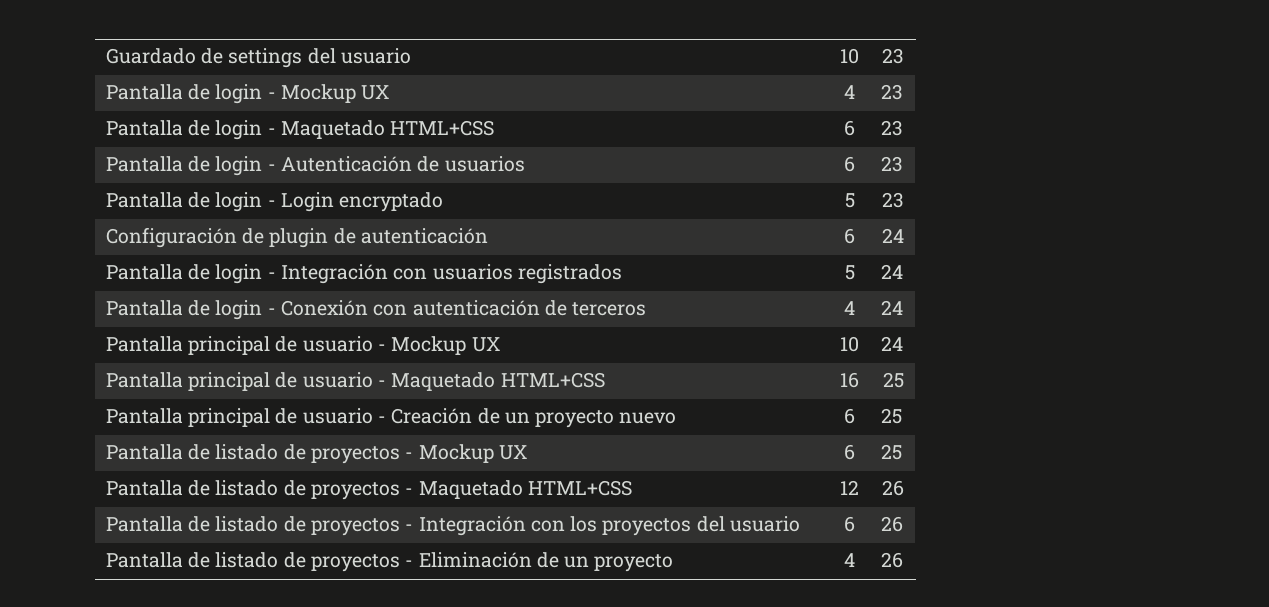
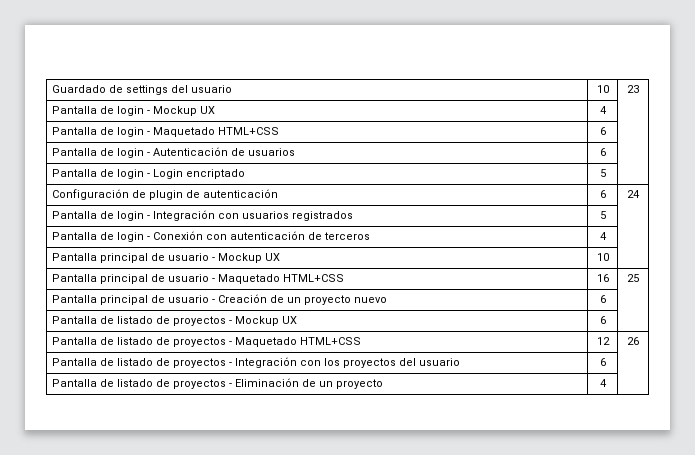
- Pantalla de login - Mockup UX | 4 | 23
+ Pantalla de login - Mockup UX | 4 |
- Pantalla de login - Maquetado HTML+CSS | 6 | 23
+ Pantalla de login - Maquetado HTML+CSS | 6 |
- Pantalla de login - Autenticación de usuarios | 6 | 23
+ Pantalla de login - Autenticación de usuarios | 6 |
- Pantalla de login - Login encryptado | 5 | 23
+ Pantalla de login - Login encriptado | 5 |
- Pantalla de login - Integración con usuarios registrados | 5 | 24
+ Pantalla de login - Integración con usuarios registrados | 5 |
- Pantalla de login - Conexión con autenticación de terceros | 4 | 24
+ Pantalla de login - Conexión con autenticación de terceros | 4 |
- Pantalla principal de usuario - Mockup UX | 10 | 24
+ Pantalla principal de usuario - Mockup UX | 10 |
- Pantalla principal de usuario - Creación de un proyecto nuevo | 6 | 25
+ Pantalla principal de usuario - Creación de un proyecto nuevo | 6 |
- Pantalla de listado de proyectos - Mockup UX | 6 | 25
+ Pantalla de listado de proyectos - Mockup UX | 6 |
- Pantalla de listado de proyectos - Integración con los proyectos del usuario | 6 | 26
+ Pantalla de listado de proyectos - Integración con los proyectos del usuario | 6 |
- Pantalla de listado de proyectos - Eliminación de un proyecto | 4 | 26
+ Pantalla de listado de proyectos - Eliminación de un proyecto | 4 |

